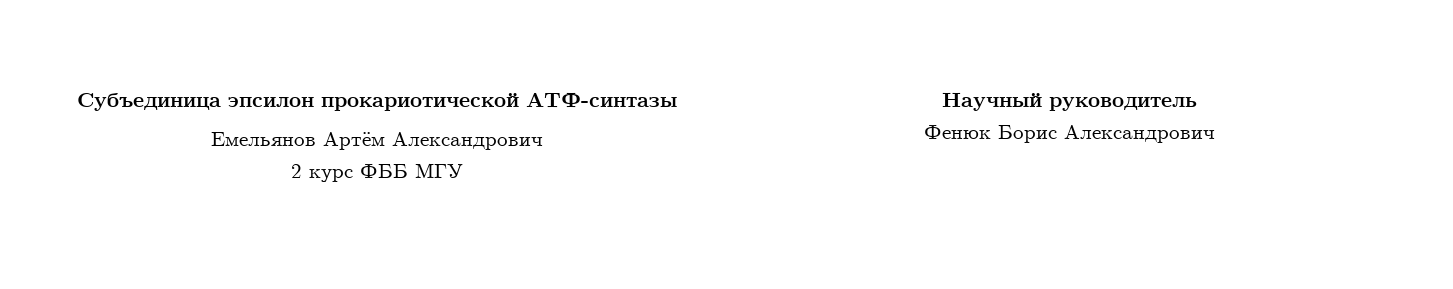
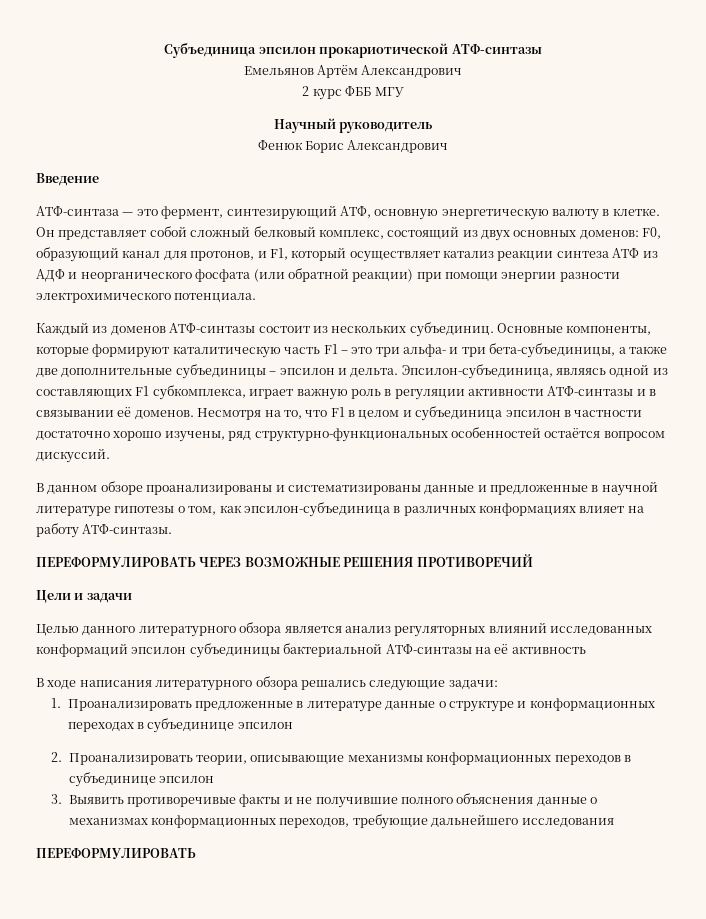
+ Введение
+ АТФ-синтаза — это фермент, синтезирующий АТФ, основную энергетическую валюту в клетке. Он представляет собой сложный белковый комплекс, состоящий из двух основных доменов: F0, образующий канал для протонов, и F1, который осуществляет катализ реакции синтеза АТФ из АДФ и неорганического фосфата (или обратной реакции) при помощи энергии разности электрохимического потенциала.
+ Каждый из доменов АТФ-синтазы состоит из нескольких субъединиц. Основные компоненты, которые формируют каталитическую часть F1 – это три альфа- и три бета-субъединицы, а также две дополнительные субъединицы – эпсилон и дельта. Эпсилон-субъединица, являясь одной из составляющих F1 субкомплекса, играет важную роль в регуляции активности АТФ-синтазы и в связывании её доменов. Несмотря на то, что F1 в целом и субъединица эпсилон в частности достаточно хорошо изучены, ряд структурно-функциональных особенностей остаётся вопросом дискуссий.
+ В данном обзоре проанализированы и систематизированы данные и предложенные в научной литературе гипотезы о том, как эпсилон-субъединица в различных конформациях влияет на работу АТФ-синтазы.
+ ПЕРЕФОРМУЛИРОВАТЬ ЧЕРЕЗ ВОЗМОЖНЫЕ РЕШЕНИЯ ПРОТИВОРЕЧИЙ
+ Цели и задачи
+ Целью данного литературного обзора является анализ регуляторных влияний исследованных конформаций эпсилон субъединицы бактериальной АТФ-синтазы на её активность
+ В ходе написания литературного обзора решались следующие задачи:
+ 1. Проанализировать предложенные в литературе данные о структуре и конформационных переходах в субъединице эпсилон
+ 2. Проанализировать теории, описывающие механизмы конформационных переходов в субъединице эпсилон
+ 3. Выявить противоречивые факты и не получившие полного объяснения данные о механизмах конформационных переходов, требующие дальнейшего исследования
+ ПЕРЕФОРМУЛИРОВАТЬ

